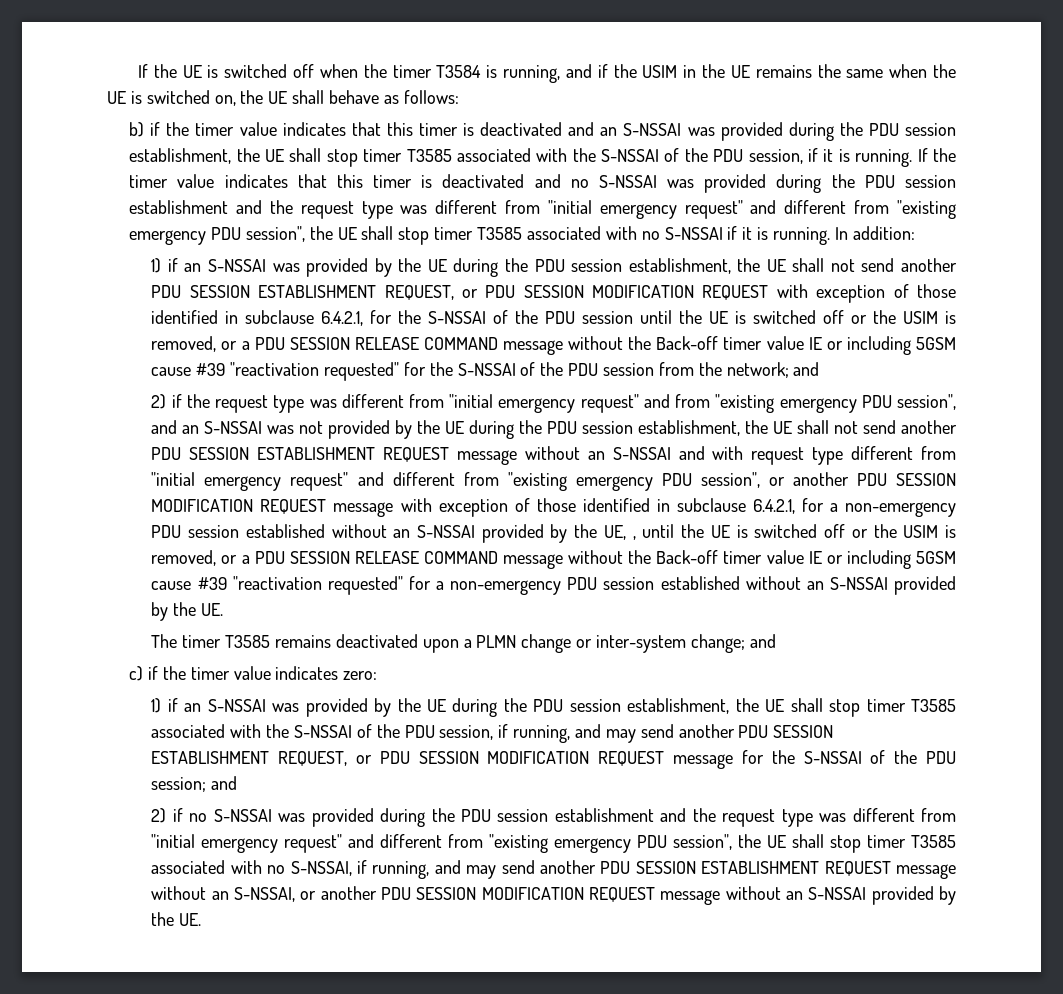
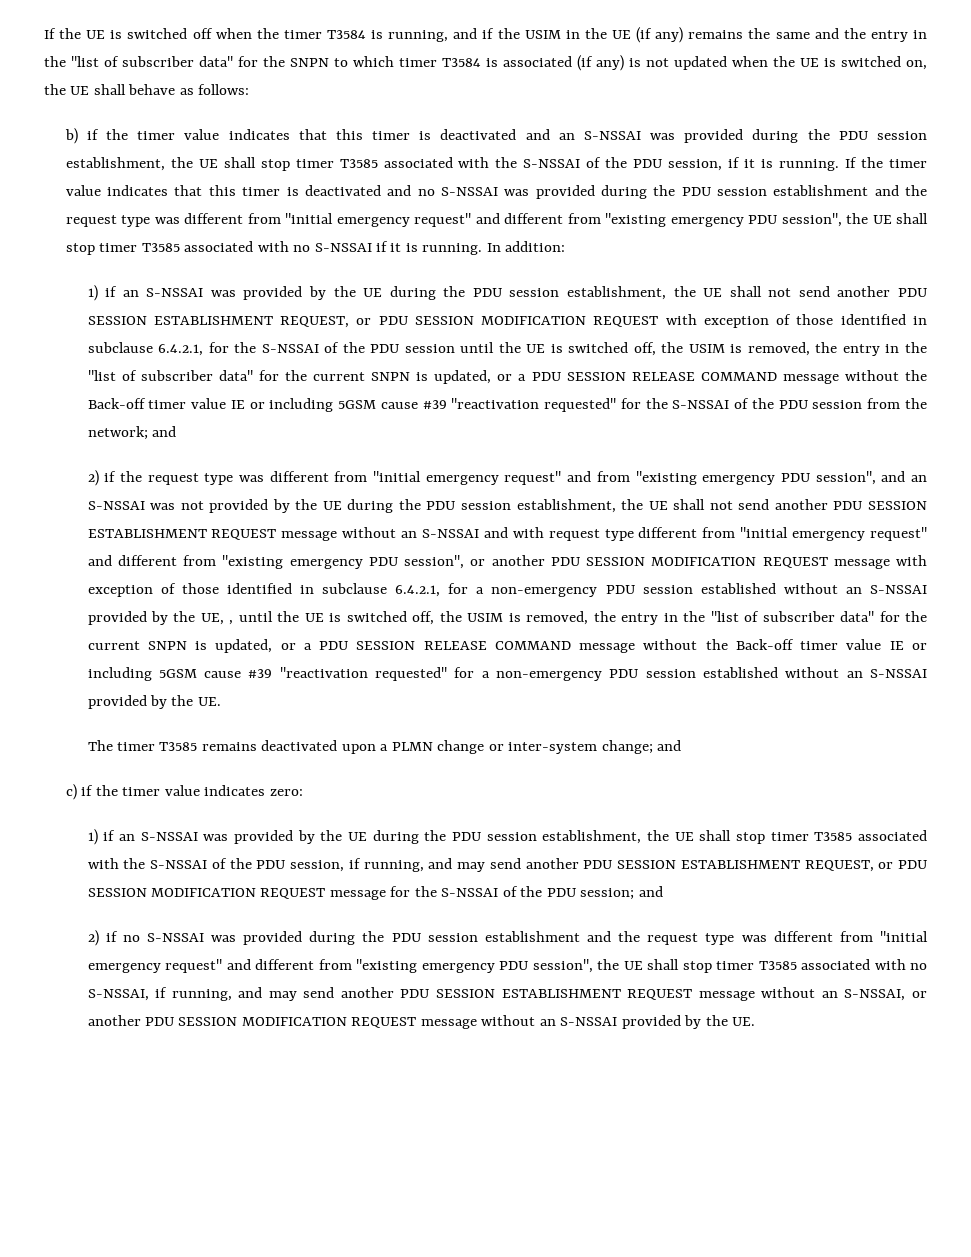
- If the UE is switched off when the timer T3584 is running, and if the USIM in the UE remains the same when the UE is switched on, the UE shall behave as follows:
+ If the UE is switched off when the timer T3584 is running, and if the USIM in the UE (if any) remains the same and the entry in the "list of subscriber data" for the SNPN to which timer T3584 is associated (if any) is not updated when the UE is switched on, the UE shall behave as follows:
- 1) if an S-NSSAI was provided by the UE during the PDU session establishment, the UE shall not send another PDU SESSION ESTABLISHMENT REQUEST, or PDU SESSION MODIFICATION REQUEST with exception of those identified in subclause 6.4.2.1, for the S-NSSAI of the PDU session until the UE is switched off or the USIM is removed, or a PDU SESSION RELEASE COMMAND message without the Back-off timer value IE or including 5GSM cause #39 "reactivation requested" for the S-NSSAI of the PDU session from the network;
+ 1) if an S-NSSAI was provided by the UE during the PDU session establishment, the UE shall not send another PDU SESSION ESTABLISHMENT REQUEST, or PDU SESSION MODIFICATION REQUEST with exception of those identified in subclause 6.4.2.1, for the S-NSSAI of the PDU session until the UE is switched off, the USIM is removed, the entry in the "list of subscriber data" for the current SNPN is updated, or a PDU SESSION RELEASE COMMAND message without the Back-off timer value IE or including 5GSM cause #39 "reactivation requested" for the S-NSSAI of the PDU session from the network;
- 2) if the request type was different from "initial emergency request" and from "existing emergency PDU session", and an S-NSSAI was not provided by the UE during the PDU session establishment, the UE shall not send another PDU SESSION ESTABLISHMENT REQUEST message without an S-NSSAI and with request type different from "initial emergency request" and different from "existing emergency PDU session", or another PDU SESSION MODIFICATION REQUEST message with exception of those identified in subclause 6.4.2.1, for a non-emergency PDU session established without an S-NSSAI provided by the UE, , until the UE is switched off or the USIM is removed, or a PDU SESSION RELEASE COMMAND message without the Back-off timer value IE or including 5GSM cause #39 "reactivation requested" for a non-emergency PDU session established without an S-NSSAI provided by the UE.
+ 2) if the request type was different from "initial emergency request" and from "existing emergency PDU session", and an S-NSSAI was not provided by the UE during the PDU session establishment, the UE shall not send another PDU SESSION ESTABLISHMENT REQUEST message without an S-NSSAI and with request type different from "initial emergency request" and different from "existing emergency PDU session", or another PDU SESSION MODIFICATION REQUEST message with exception of those identified in subclause 6.4.2.1, for a non-emergency PDU session established without an S-NSSAI provided by the UE, , until the UE is switched off, the USIM is removed, the entry in the "list of subscriber data" for the current SNPN is updated, or a PDU SESSION RELEASE COMMAND message without the Back-off timer value IE or including 5GSM cause #39 "reactivation requested" for a non-emergency PDU session established without an S-NSSAI provided by the UE.

